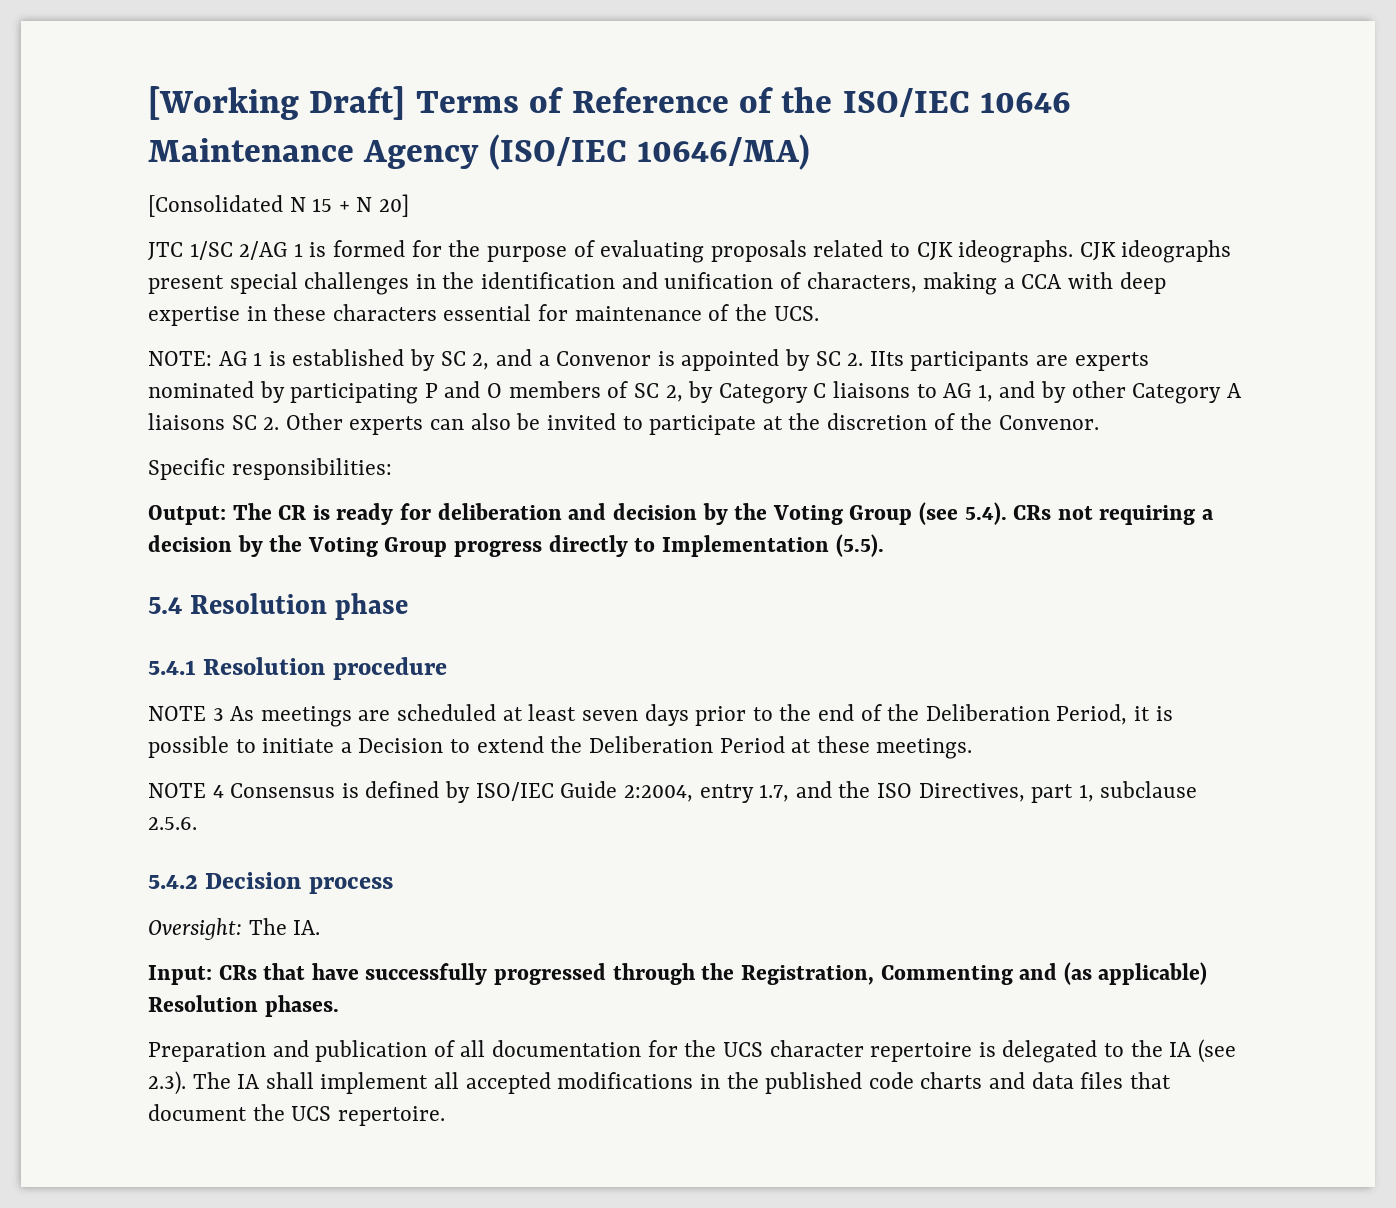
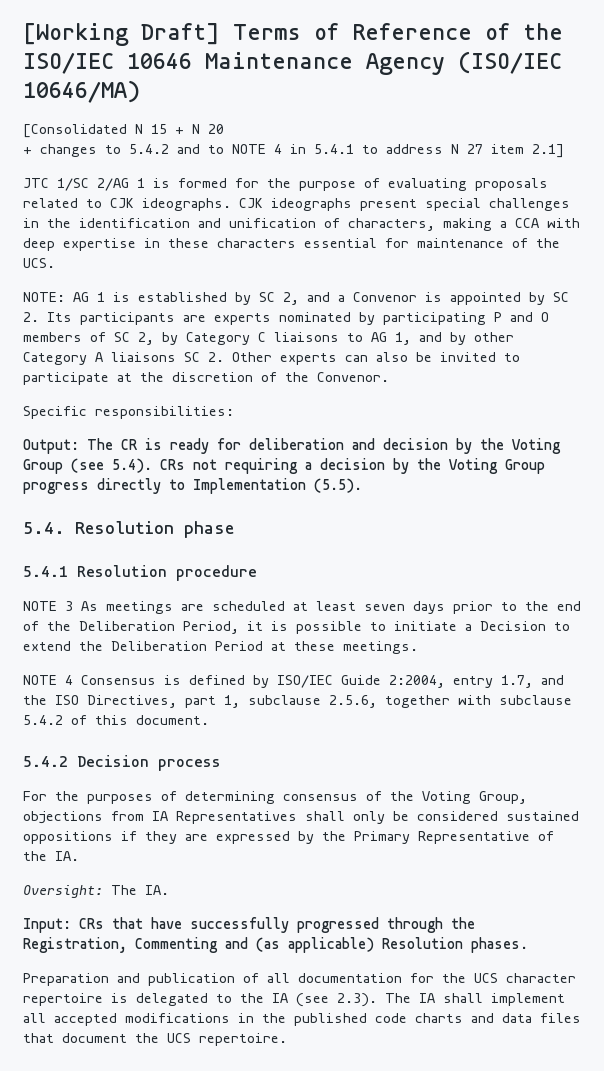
- [Consolidated N 15 + N 20]
+ [Consolidated N 15 + N 20
+ + changes to 5.4.2 and to NOTE 4 in 5.4.1 to address N 27 item 2.1]
- NOTE: AG 1 is established by SC 2, and a Convenor is appointed by SC 2. IIts participants are experts nominated by participating P and O members of SC 2, by Category C liaisons to AG 1, and by other Category A liaisons SC 2. Other experts can also be invited to participate at the discretion of the Convenor.
+ NOTE: AG 1 is established by SC 2, and a Convenor is appointed by SC 2. Its participants are experts nominated by participating P and O members of SC 2, by Category C liaisons to AG 1, and by other Category A liaisons SC 2. Other experts can also be invited to participate at the discretion of the Convenor.
- 5.4 Resolution phase
+ 5.4. Resolution phase
- NOTE 4 Consensus is defined by ISO/IEC Guide 2:2004, entry 1.7, and the ISO Directives, part 1, subclause 2.5.6.
+ NOTE 4 Consensus is defined by ISO/IEC Guide 2:2004, entry 1.7, and the ISO Directives, part 1, subclause 2.5.6, together with subclause 5.4.2 of this document.
  5.4.2 Decision process
+ For the purposes of determining consensus of the Voting Group, objections from IA Representatives shall only be considered sustained oppositions if they are expressed by the Primary Representative of the IA.

